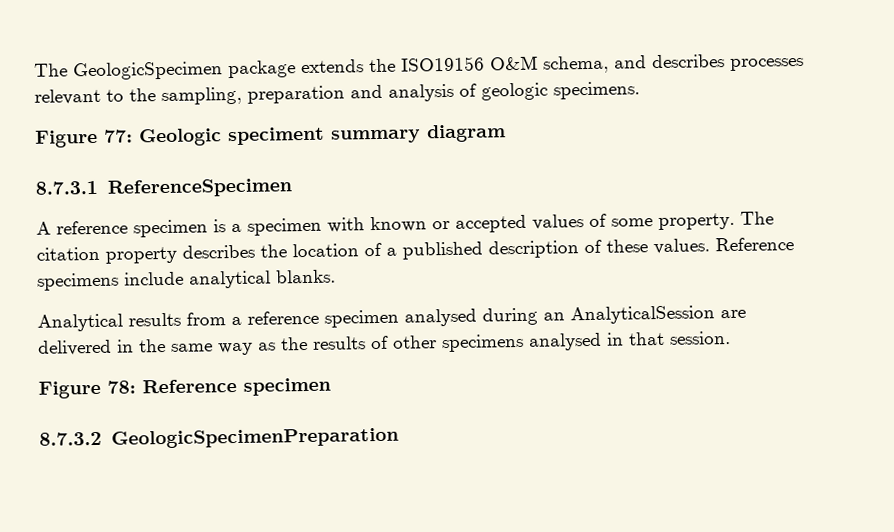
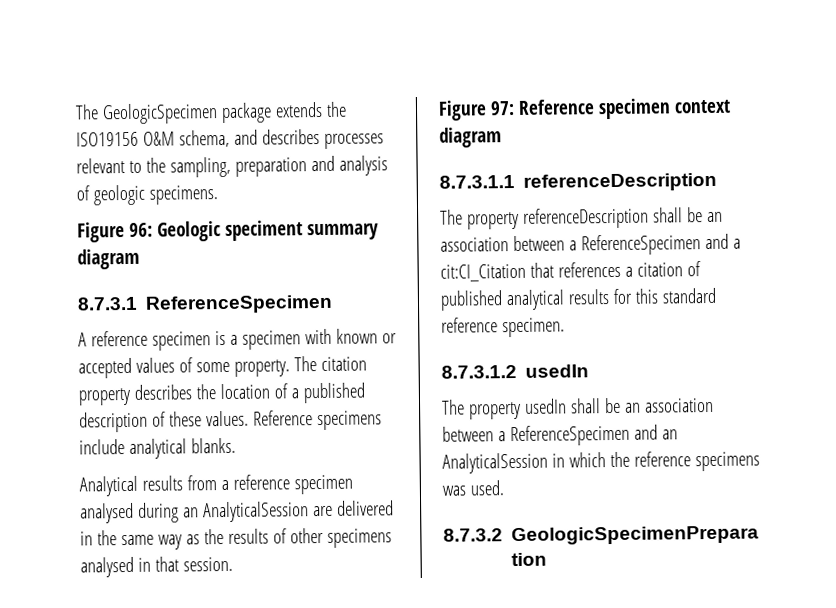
- Figure 77: Geologic speciment summary diagram
+ Figure 96: Geologic speciment summary diagram
- Figure 78: Reference specimen
+ Figure 97: Reference specimen context diagram
+ 8.7.3.1.1 referenceDescription
+ The property referenceDescription shall be an association between a ReferenceSpecimen and a cit:CI_Citation that references a citation of published analytical results for this standard reference specimen.
+ 8.7.3.1.2 usedIn
+ The property usedIn shall be an association between a ReferenceSpecimen and an AnalyticalSession in which the reference specimens was used.

